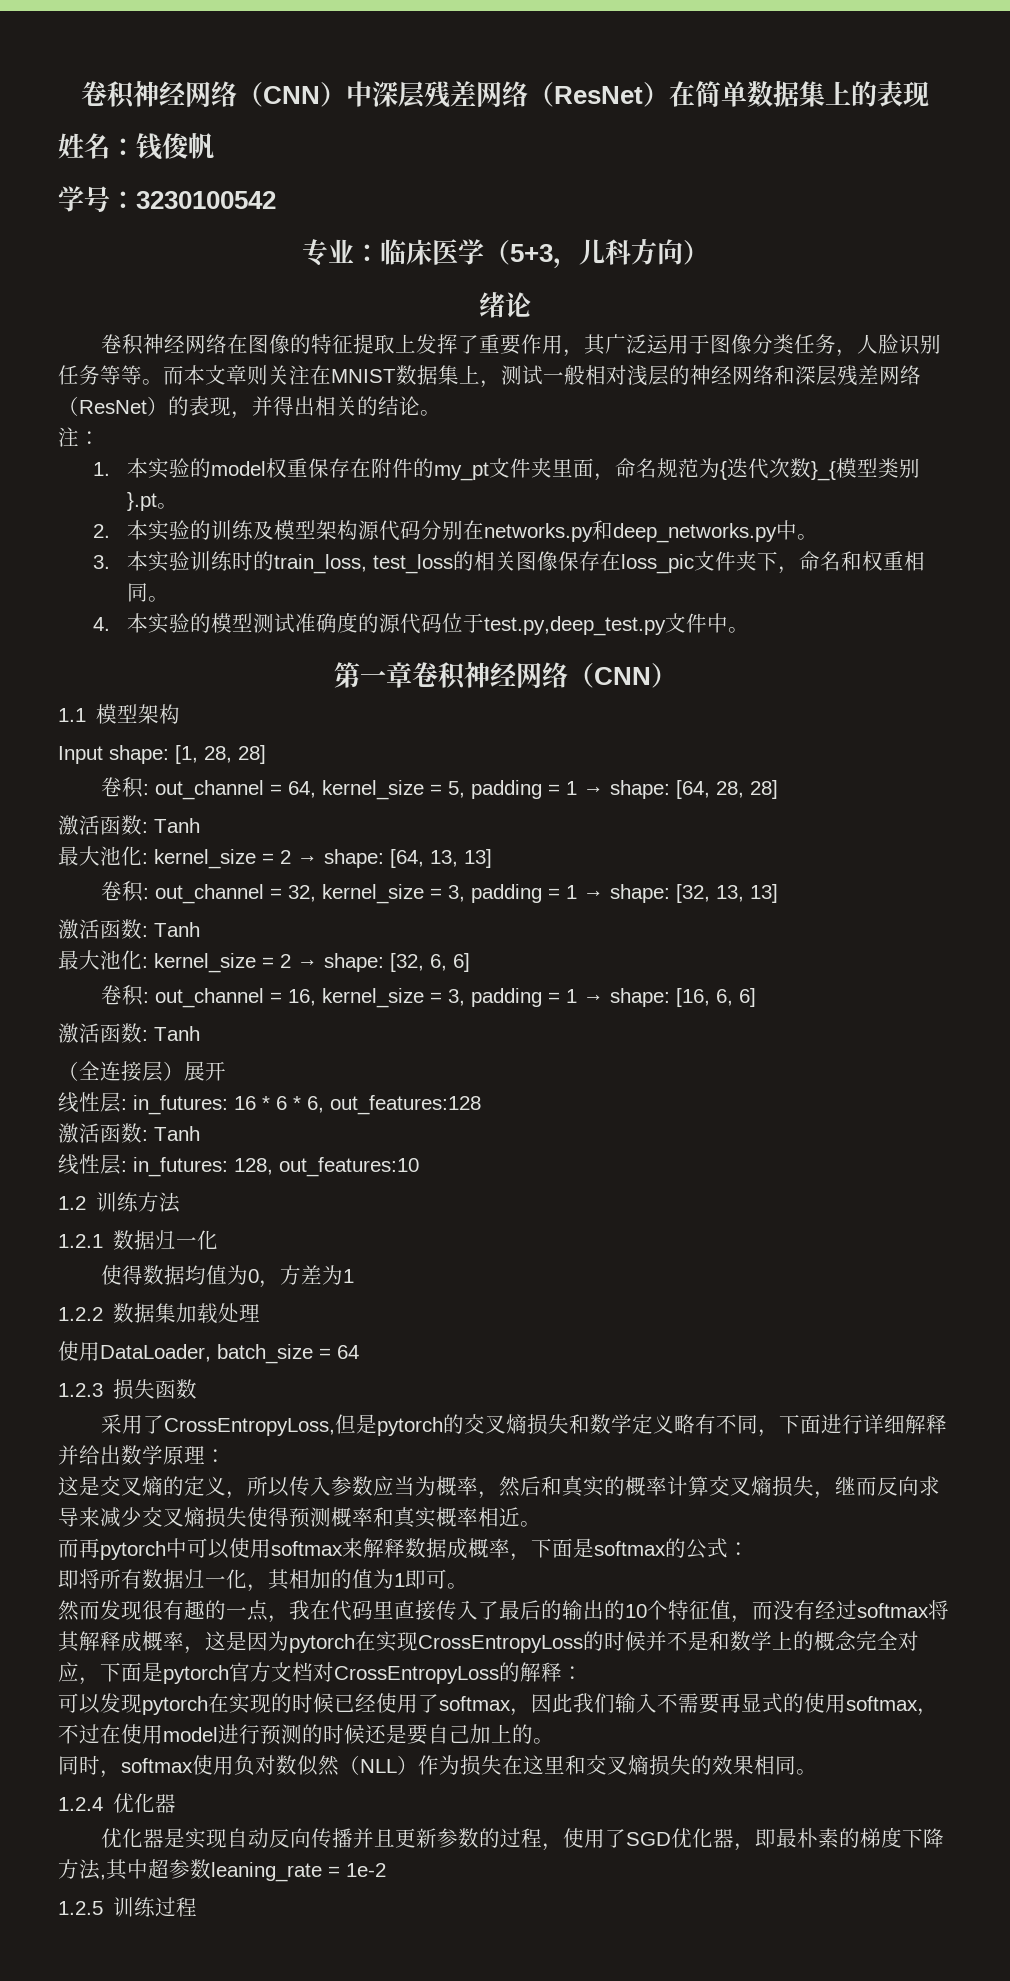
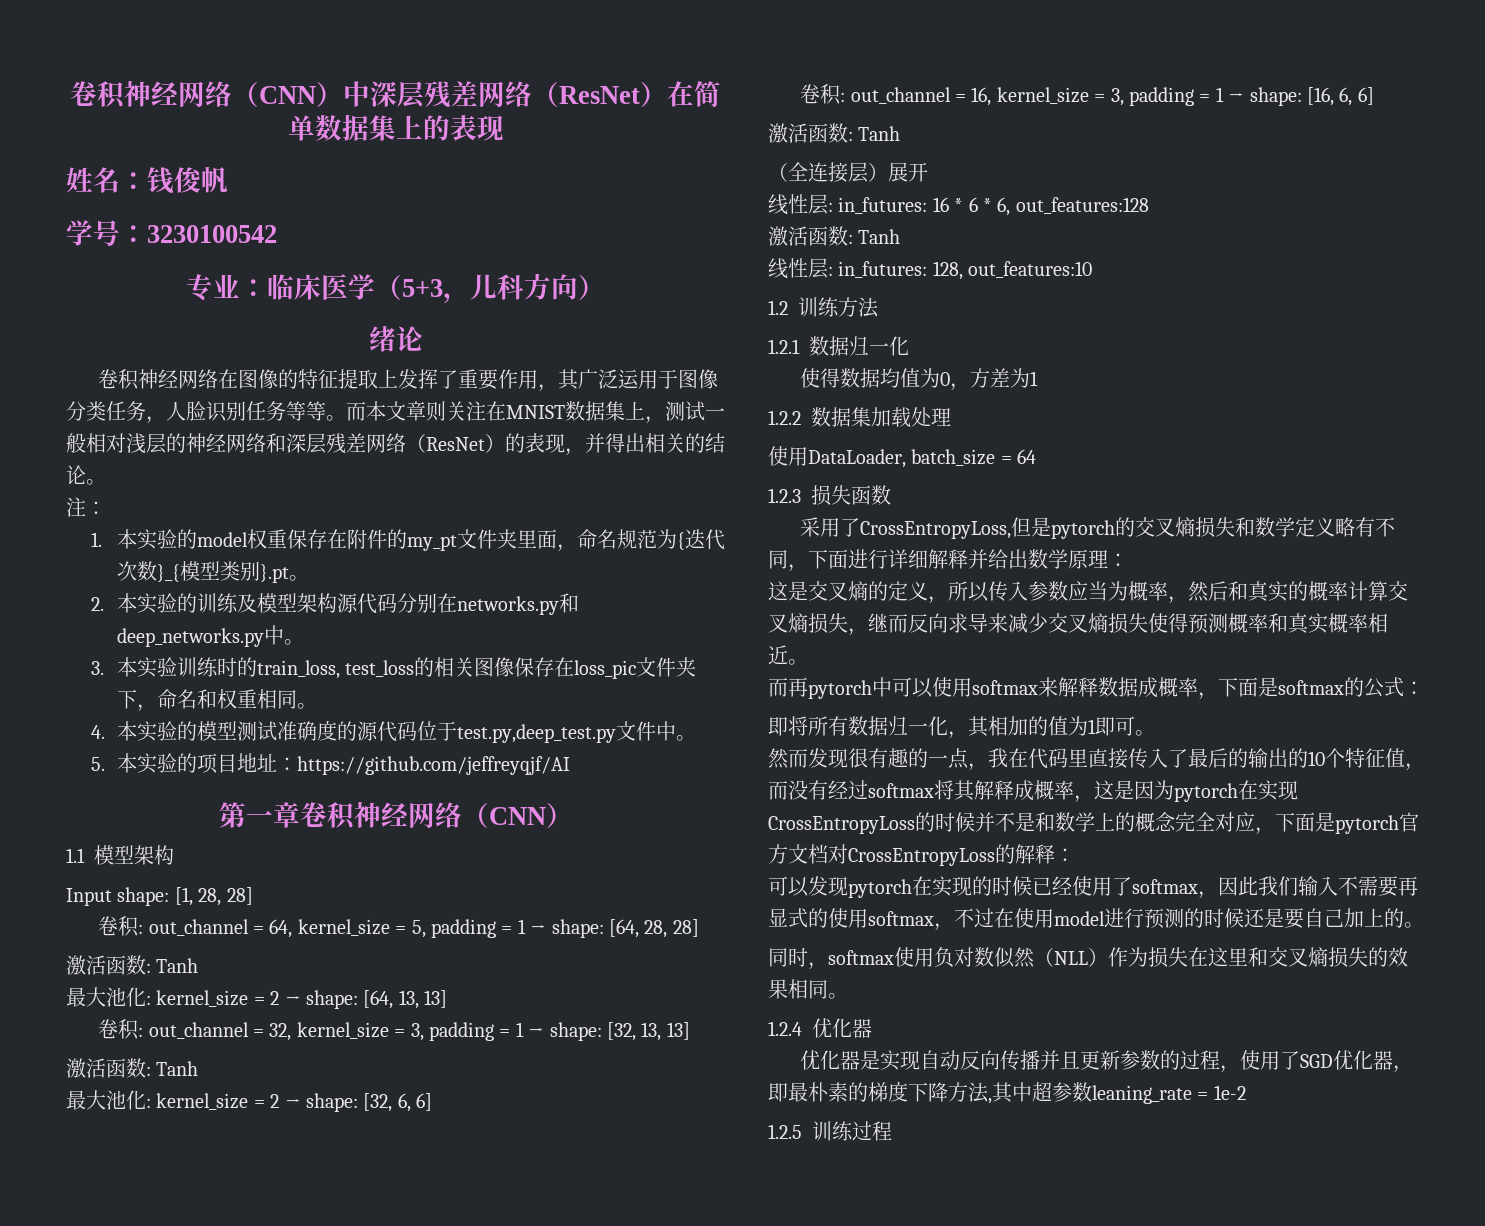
+ 5.本实验的项目地址：https://github.com/jeffreyqjf/AI

